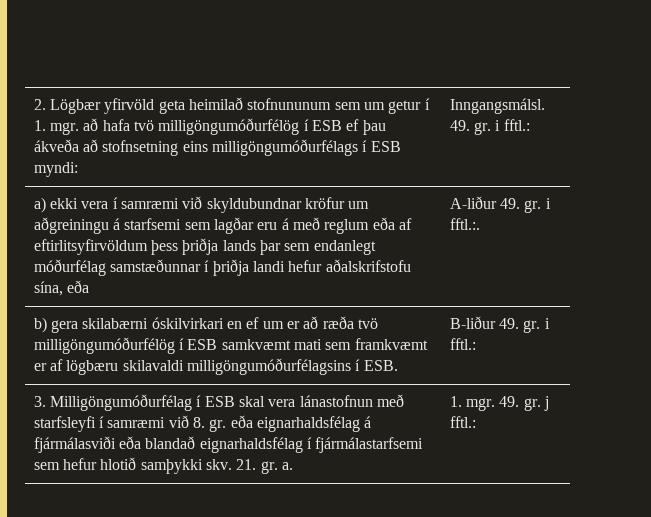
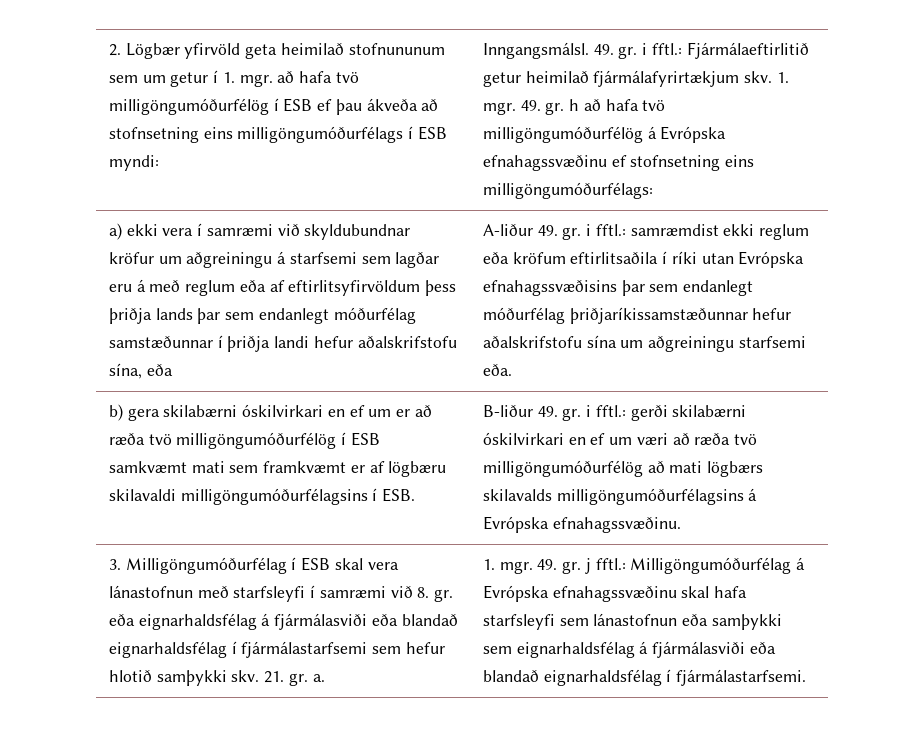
- Inngangsmálsl. 49. gr. i fftl.:
+ Inngangsmálsl. 49. gr. i fftl.: Fjármálaeftirlitið getur heimilað fjármálafyrirtækjum skv. 1. mgr. 49. gr. h að hafa tvö milligöngumóðurfélög á Evrópska efnahagssvæðinu ef stofnsetning eins milligöngumóðurfélags:
- A-liður 49. gr. i fftl.:.
+ A-liður 49. gr. i fftl.: samræmdist ekki reglum eða kröfum eftirlitsaðila í ríki utan Evrópska efnahagssvæðisins þar sem endanlegt móðurfélag þriðjaríkissamstæðunnar hefur aðalskrifstofu sína um aðgreiningu starfsemi eða.
- B-liður 49. gr. i fftl.:
+ B-liður 49. gr. i fftl.: gerði skilabærni óskilvirkari en ef um væri að ræða tvö milligöngumóðurfélög að mati lögbærs skilavalds milligöngumóðurfélagsins á Evrópska efnahagssvæðinu.
- 49. gr. j fftl.:
+ 49. gr. j fftl.: Milligöngumóðurfélag á Evrópska efnahagssvæðinu skal hafa starfsleyfi sem lánastofnun eða samþykki sem eignarhaldsfélag á fjármálasviði eða blandað eignarhaldsfélag í fjármálastarfsemi.

